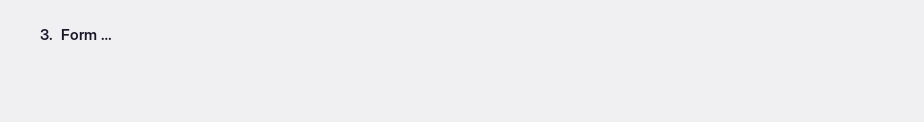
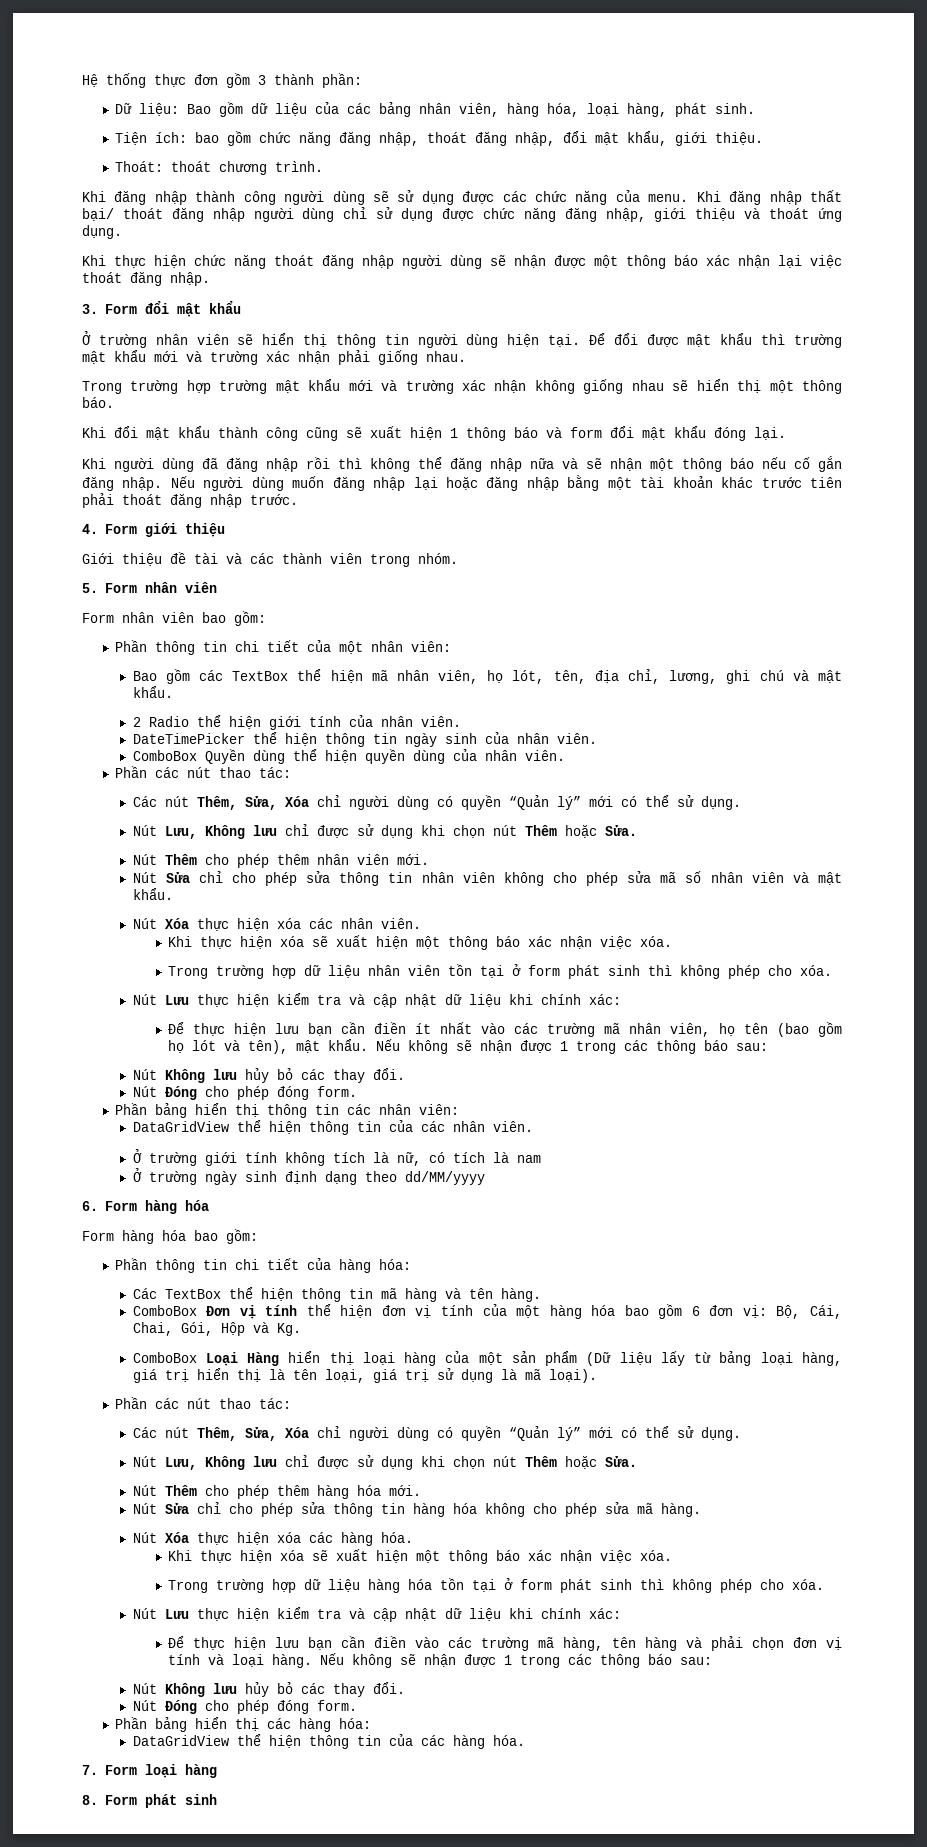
- 3. Form …
+ Hệ thống thực đơn gồm 3 thành phần:
+ Dữ liệu: Bao gồm dữ liệu của các bảng nhân viên, hàng hóa, loại hàng, phát sinh.
+ Tiện ích: bao gồm chức năng đăng nhập, thoát đăng nhập, đổi mật khẩu, giới thiệu.
+ Thoát: thoát chương trình.
+ Khi đăng nhập thành công người dùng sẽ sử dụng được các chức năng của menu. Khi đăng nhập thất bại/ thoát đăng nhập người dùng chỉ sử dụng được chức năng đăng nhập, giới thiệu và thoát ứng dụng.
+ Khi thực hiện chức năng thoát đăng nhập người dùng sẽ nhận được một thông báo xác nhận lại việc thoát đăng nhập.
+ 3. Form đổi mật khẩu
+ Ở trường nhân viên sẽ hiển thị thông tin người dùng hiện tại. Để đổi được mật khẩu thì trường mật khẩu mới và trường xác nhận phải giống nhau.
+ Trong trường hợp trường mật khẩu mới và trường xác nhận không giống nhau sẽ hiển thị một thông báo.
+ Khi đổi mật khẩu thành công cũng sẽ xuất hiện 1 thông báo và form đổi mật khẩu đóng lại.
+ Khi người dùng đã đăng nhập rồi thì không thể đăng nhập nữa và sẽ nhận một thông báo nếu cố gắn đăng nhập. Nếu người dùng muốn đăng nhập lại hoặc đăng nhập bằng một tài khoản khác trước tiên phải thoát đăng nhập trước.
+ 4. Form giới thiệu
+ Giới thiệu đề tài và các thành viên trong nhóm.
+ 5. Form nhân viên
+ Form nhân viên bao gồm:
+ Phần thông tin chi tiết của một nhân viên:
+ Bao gồm các TextBox thể hiện mã nhân viên, họ lót, tên, địa chỉ, lương, ghi chú và mật khẩu.
+ 2 Radio thể hiện giới tính của nhân viên.
+ DateTimePicker thể hiện thông tin ngày sinh của nhân viên.
+ ComboBox Quyền dùng thể hiện quyền dùng của nhân viên.
+ Phần các nút thao tác:
+ Các nút Thêm, Sửa, Xóa chỉ người dùng có quyền “Quản lý” mới có thể sử dụng.
+ Nút Lưu, Không lưu chỉ được sử dụng khi chọn nút Thêm hoặc Sửa.
+ Nút Thêm cho phép thêm nhân viên mới.
+ Nút Sửa chỉ cho phép sửa thông tin nhân viên không cho phép sửa mã số nhân viên và mật khẩu.
+ Nút Xóa thực hiện xóa các nhân viên.
+ Khi thực hiện xóa sẽ xuất hiện một thông báo xác nhận việc xóa.
+ Trong trường hợp dữ liệu nhân viên tồn tại ở form phát sinh thì không phép cho xóa.
+ Nút Lưu thực hiện kiểm tra và cập nhật dữ liệu khi chính xác:
+ Để thực hiện lưu bạn cần điền ít nhất vào các trường mã nhân viên, họ tên (bao gồm họ lót và tên), mật khẩu. Nếu không sẽ nhận được 1 trong các thông báo sau:
+ Nút Không lưu hủy bỏ các thay đổi.
+ Nút Đóng cho phép đóng form.
+ Phần bảng hiển thị thông tin các nhân viên:
+ DataGridView thể hiện thông tin của các nhân viên.
+ Ở trường giới tính không tích là nữ, có tích là nam
+ Ở trường ngày sinh định dạng theo dd/MM/yyyy
+ 6. Form hàng hóa
+ Form hàng hóa bao gồm:
+ Phần thông tin chi tiết của hàng hóa:
+ Các TextBox thể hiện thông tin mã hàng và tên hàng.
+ ComboBox Đơn vị tính thể hiện đơn vị tính của một hàng hóa bao gồm 6 đơn vị: Bộ, Cái, Chai, Gói, Hộp và Kg.
+ ComboBox Loại Hàng hiển thị loại hàng của một sản phẩm (Dữ liệu lấy từ bảng loại hàng, giá trị hiển thị là tên loại, giá trị sử dụng là mã loại).
+ Phần các nút thao tác:
+ Các nút Thêm, Sửa, Xóa chỉ người dùng có quyền “Quản lý” mới có thể sử dụng.
+ Nút Lưu, Không lưu chỉ được sử dụng khi chọn nút Thêm hoặc Sửa.
+ Nút Thêm cho phép thêm hàng hóa mới.
+ Nút Sửa chỉ cho phép sửa thông tin hàng hóa không cho phép sửa mã hàng.
+ Nút Xóa thực hiện xóa các hàng hóa.
+ Khi thực hiện xóa sẽ xuất hiện một thông báo xác nhận việc xóa.
+ Trong trường hợp dữ liệu hàng hóa tồn tại ở form phát sinh thì không phép cho xóa.
+ Nút Lưu thực hiện kiểm tra và cập nhật dữ liệu khi chính xác:
+ Để thực hiện lưu bạn cần điền vào các trường mã hàng, tên hàng và phải chọn đơn vị tính và loại hàng. Nếu không sẽ nhận được 1 trong các thông báo sau:
+ Nút Không lưu hủy bỏ các thay đổi.
+ Nút Đóng cho phép đóng form.
+ Phần bảng hiển thị các hàng hóa:
+ DataGridView thể hiện thông tin của các hàng hóa.
+ 7. Form loại hàng
+ 8. Form phát sinh

